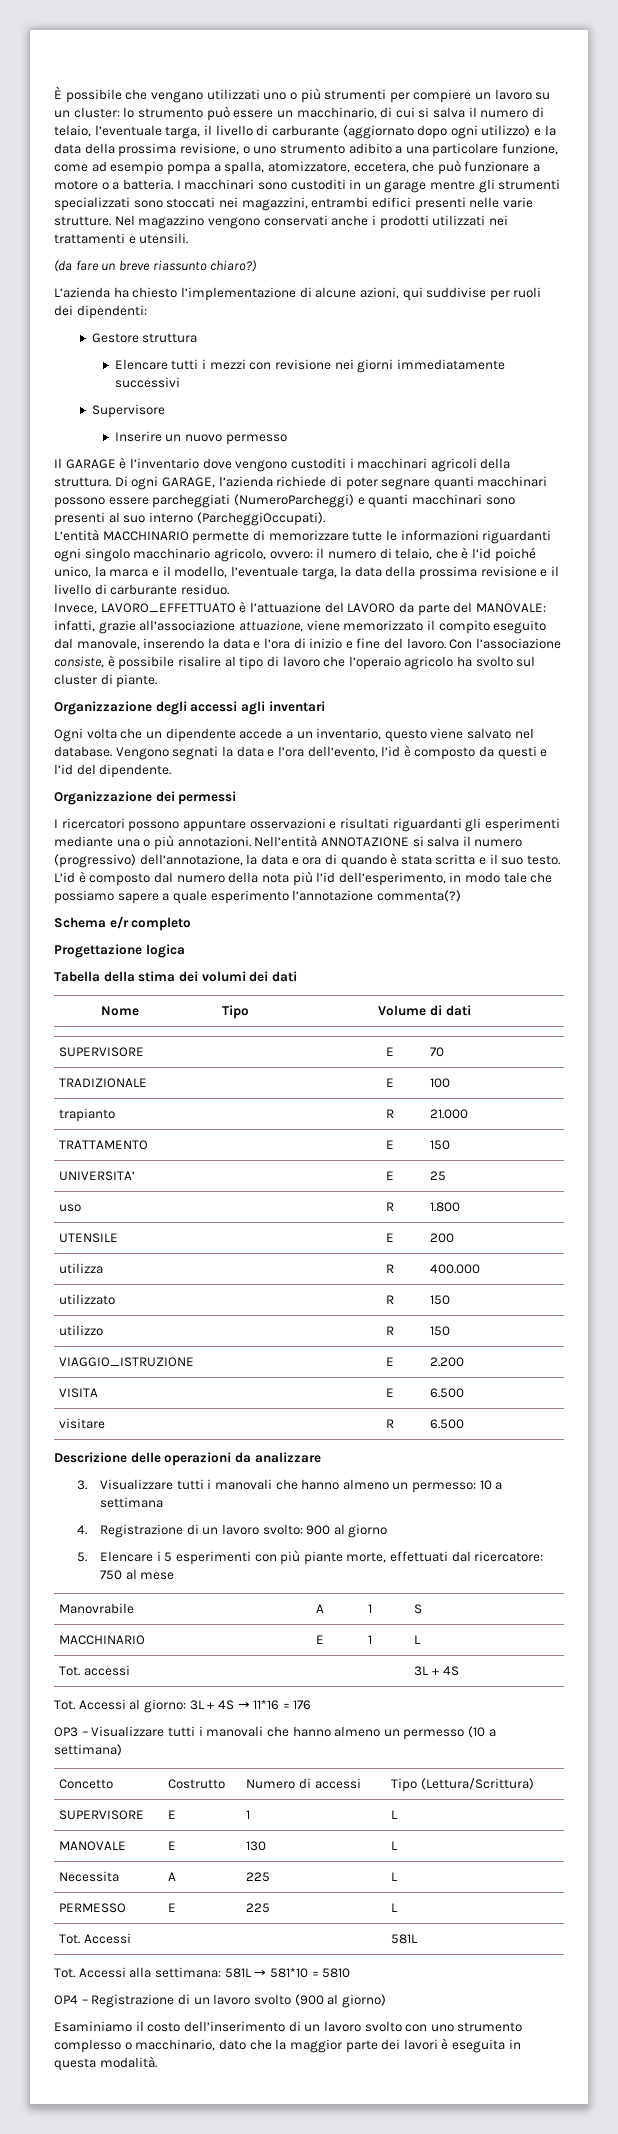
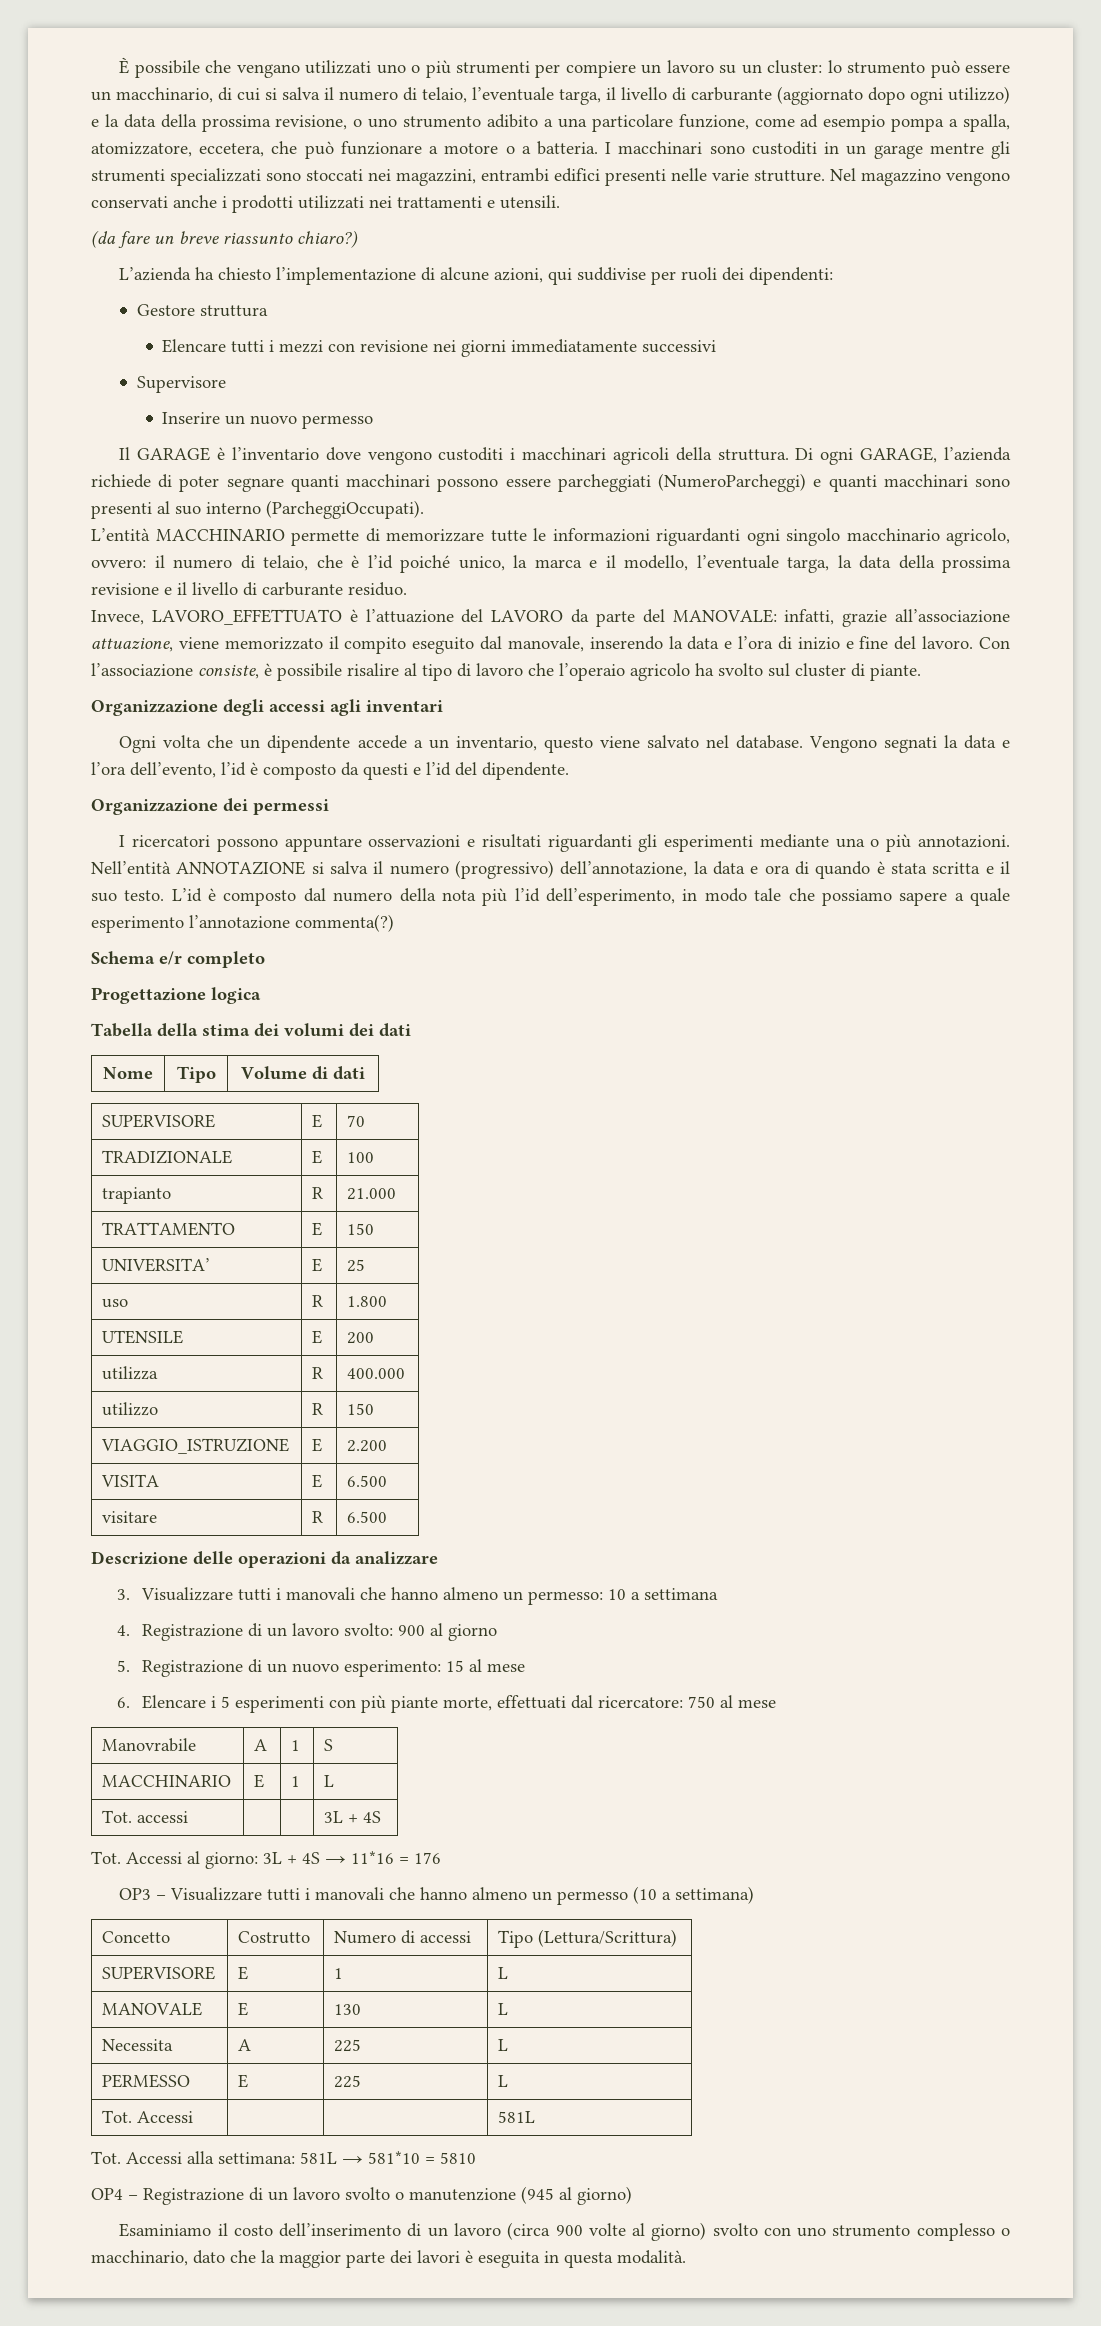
- utilizzato | R | 150
- 5. Elencare i 5 esperimenti con più piante morte, effettuati dal ricercatore: 750 al mese
+ 5. Registrazione di un nuovo esperimento: 15 al mese
+ 6. Elencare i 5 esperimenti con più piante morte, effettuati dal ricercatore: 750 al mese
- OP4 – Registrazione di un lavoro svolto (900 al giorno)
+ OP4 – Registrazione di un lavoro svolto o manutenzione (945 al giorno)
- Esaminiamo il costo dell’inserimento di un lavoro svolto con uno strumento complesso o macchinario, dato che la maggior parte dei lavori è eseguita in questa modalità.
+ Esaminiamo il costo dell’inserimento di un lavoro (circa 900 volte al giorno) svolto con uno strumento complesso o macchinario, dato che la maggior parte dei lavori è eseguita in questa modalità.

